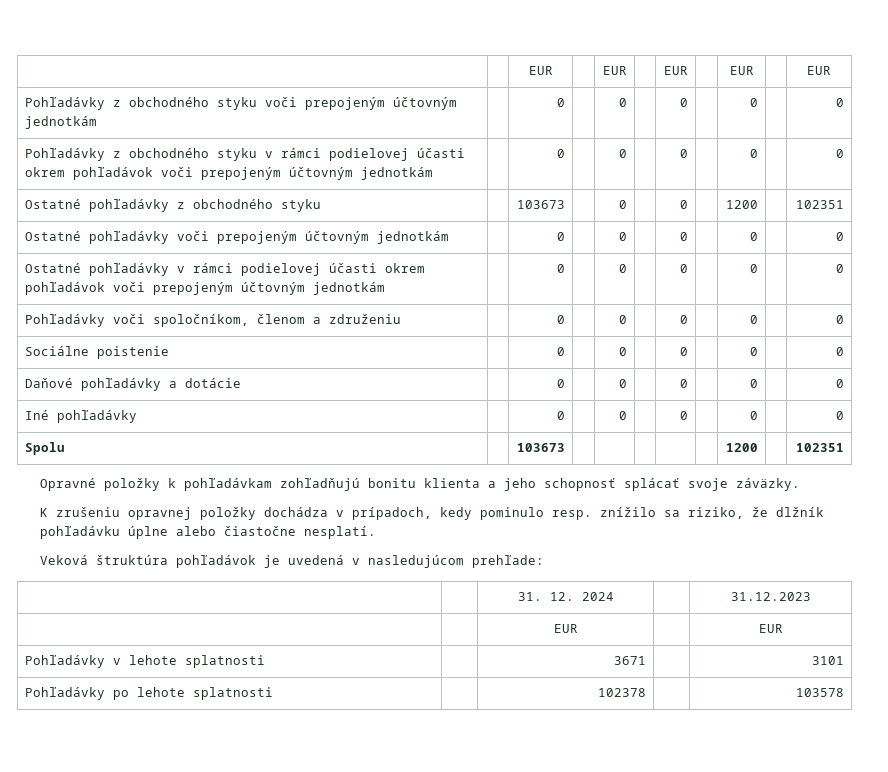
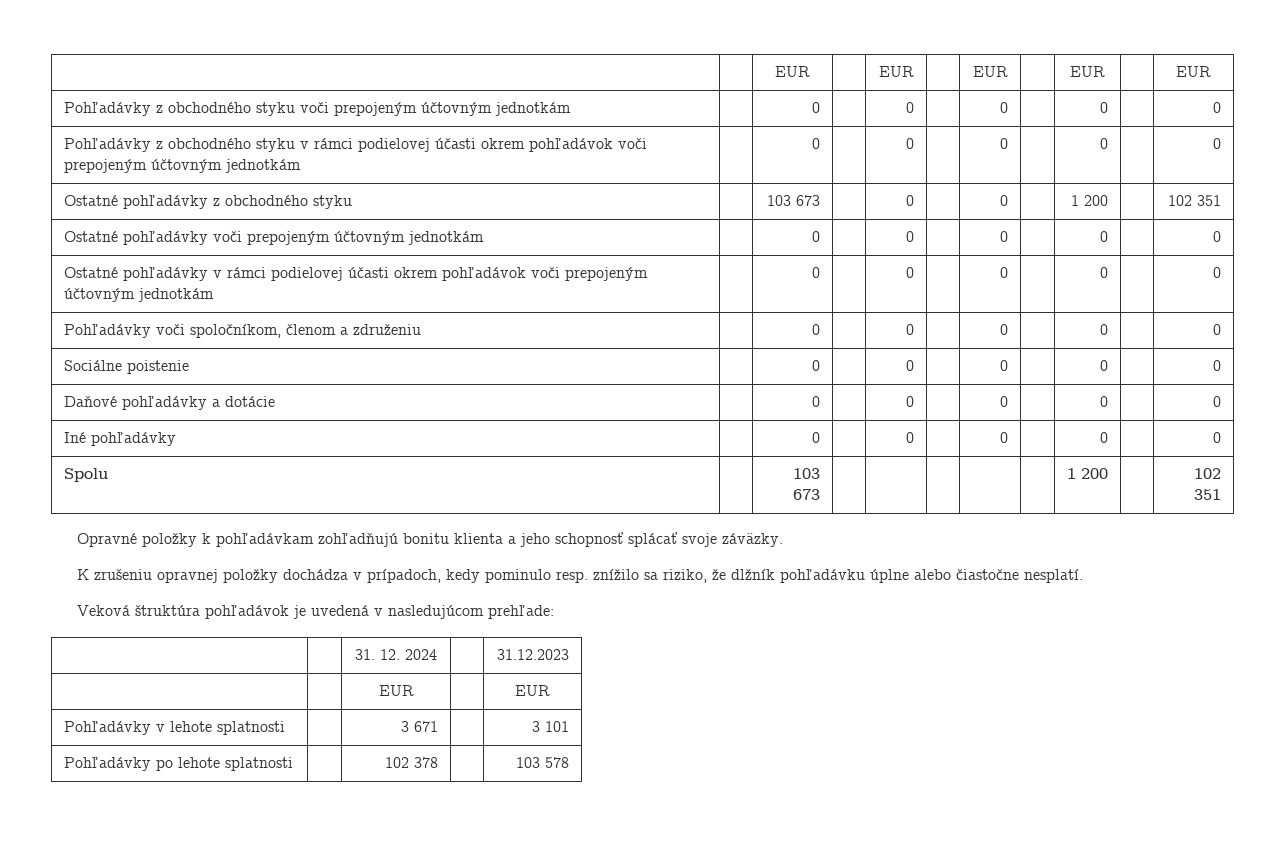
- Ostatné pohľadávky z obchodného styku | | 103673 | | 0 | | 0 | | 1200 | | 102351
+ Ostatné pohľadávky z obchodného styku | | 103 673 | | 0 | | 0 | | 1 200 | | 102 351
- Spolu | | 103673 | | | | | | 1200 | | 102351
+ Spolu | | 103 673 | | | | | | 1 200 | | 102 351
- Pohľadávky v lehote splatnosti | | 3671 | | 3101
+ Pohľadávky v lehote splatnosti | | 3 671 | | 3 101
- Pohľadávky po lehote splatnosti | | 102378 | | 103578
+ Pohľadávky po lehote splatnosti | | 102 378 | | 103 578

